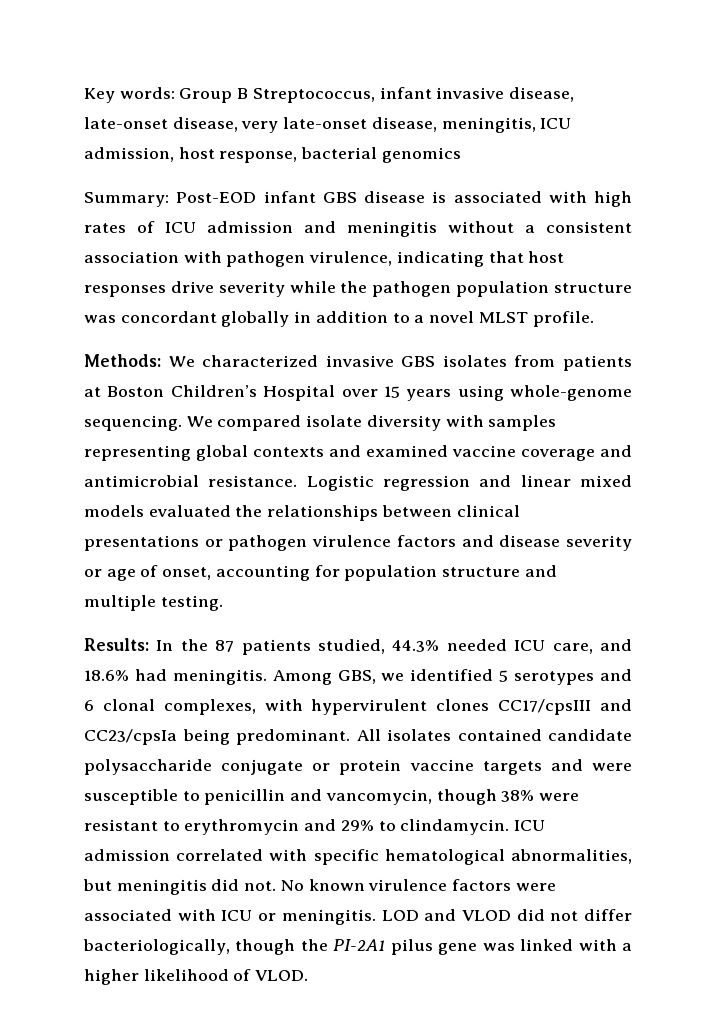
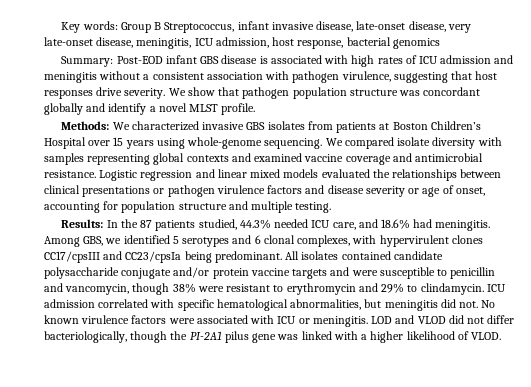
- Summary: Post-EOD infant GBS disease is associated with high rates of ICU admission and meningitis without a consistent association with pathogen virulence, indicating that host responses drive severity while the pathogen population structure was concordant globally in addition to a novel MLST profile.
+ Summary: Post-EOD infant GBS disease is associated with high rates of ICU admission and meningitis without a consistent association with pathogen virulence, suggesting that host responses drive severity. We show that pathogen population structure was concordant globally and identify a novel MLST profile.
- All isolates contained candidate polysaccharide conjugate or protein vaccine targets and were susceptible to penicillin and vancomycin, though 38% were resistant to erythromycin and 29% to clindamycin.
+ All isolates contained candidate polysaccharide conjugate and/or protein vaccine targets and were susceptible to penicillin and vancomycin, though 38% were resistant to erythromycin and 29% to clindamycin.

